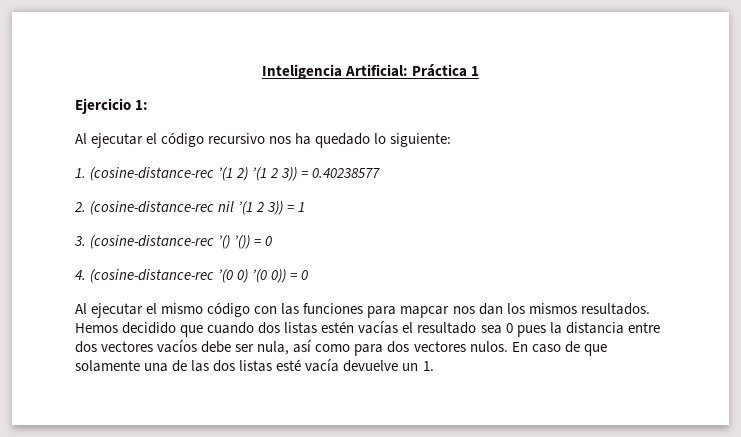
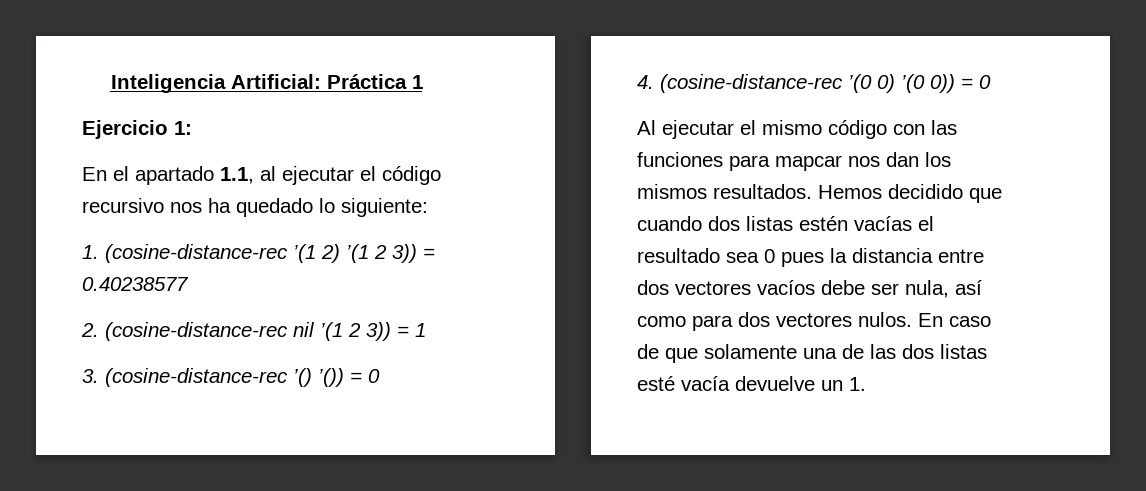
- Al ejecutar el código recursivo nos ha quedado lo siguiente:
+ En el apartado 1.1, al ejecutar el código recursivo nos ha quedado lo siguiente:

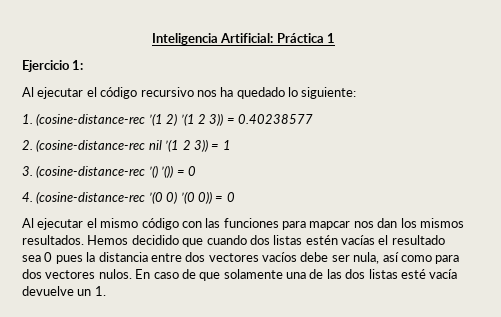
- En el apartado 1.1, al ejecutar el código recursivo nos ha quedado lo siguiente:
+ Al ejecutar el código recursivo nos ha quedado lo siguiente:

